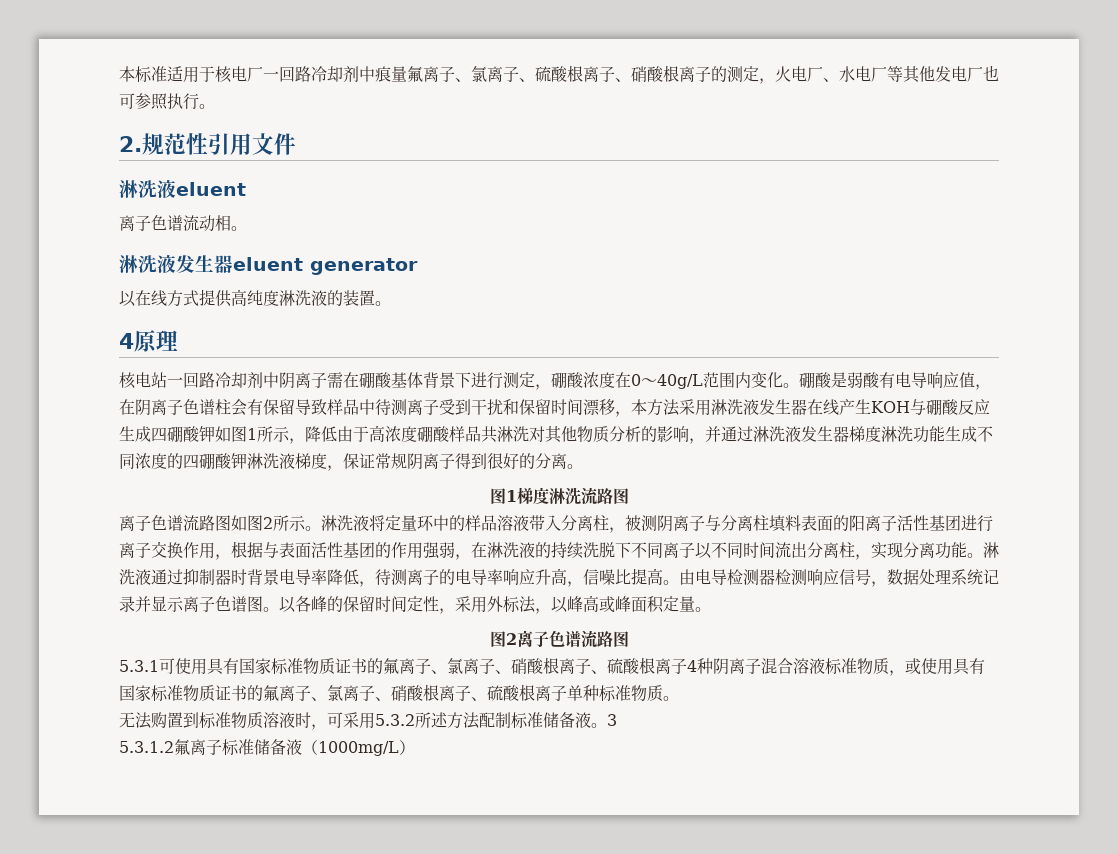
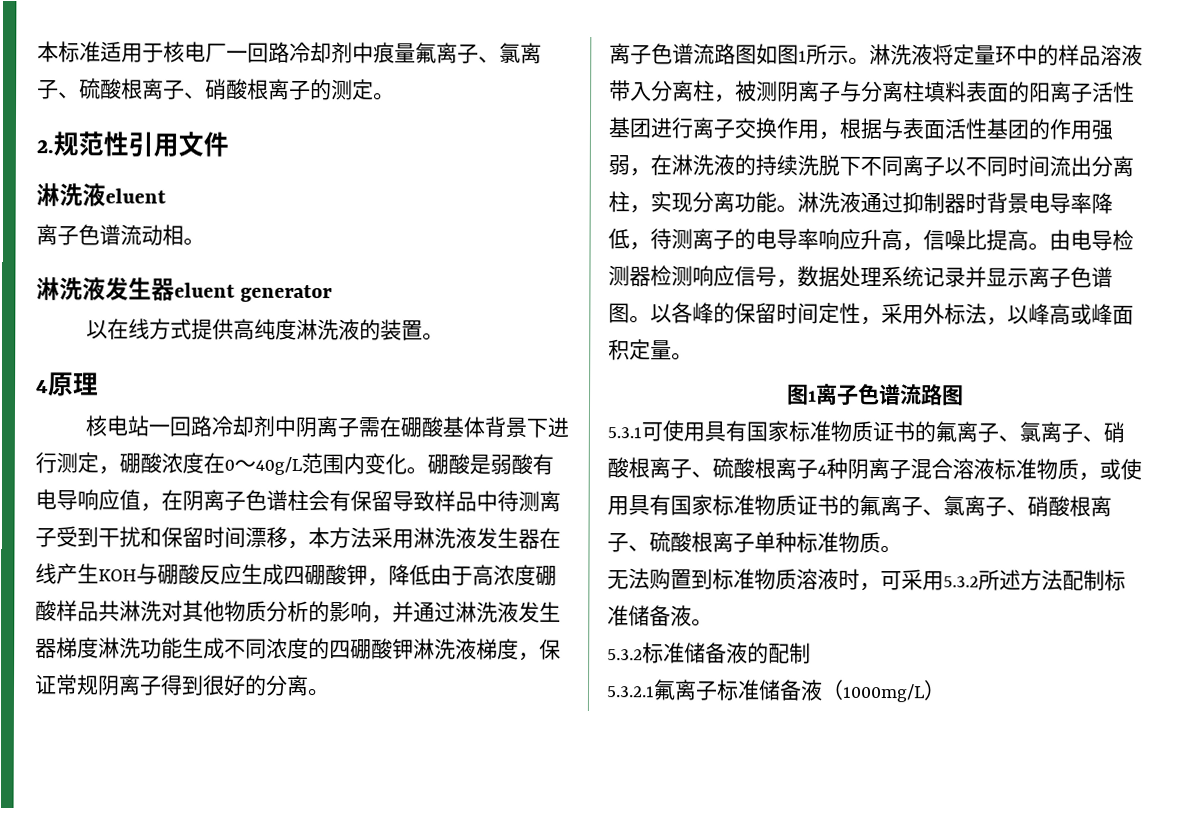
- 本标准适用于核电厂一回路冷却剂中痕量氟离子、氯离子、硫酸根离子、硝酸根离子的测定，火电厂、水电厂等其他发电厂也可参照执行。
+ 本标准适用于核电厂一回路冷却剂中痕量氟离子、氯离子、硫酸根离子、硝酸根离子的测定。
- 硼酸是弱酸有电导响应值，在阴离子色谱柱会有保留导致样品中待测离子受到干扰和保留时间漂移，本方法采用淋洗液发生器在线产生KOH与硼酸反应生成四硼酸钾如图1所示，降低由于高浓度硼酸样品共淋洗对其他物质分析的影响，并通过淋洗液发生器梯度淋洗功能生成不同浓度的四硼酸钾淋洗液梯度，保证常规阴离子得到很好的分离。
+ 硼酸是弱酸有电导响应值，在阴离子色谱柱会有保留导致样品中待测离子受到干扰和保留时间漂移，本方法采用淋洗液发生器在线产生KOH与硼酸反应生成四硼酸钾，降低由于高浓度硼酸样品共淋洗对其他物质分析的影响，并通过淋洗液发生器梯度淋洗功能生成不同浓度的四硼酸钾淋洗液梯度，保证常规阴离子得到很好的分离。
- 图1梯度淋洗流路图
- 离子色谱流路图如图2所示。
+ 离子色谱流路图如图1所示。
- 图2离子色谱流路图
+ 图1离子色谱流路图
- 无法购置到标准物质溶液时，可采用5.3.2所述方法配制标准储备液。3
- 5.3.1.2氟离子标准储备液（1000mg/L）
+ 无法购置到标准物质溶液时，可采用5.3.2所述方法配制标准储备液。
+ 5.3.2标准储备液的配制
+ 5.3.2.1氟离子标准储备液（1000mg/L）

